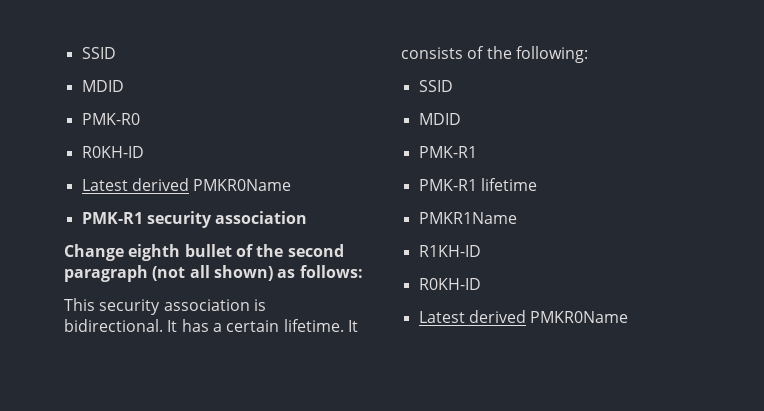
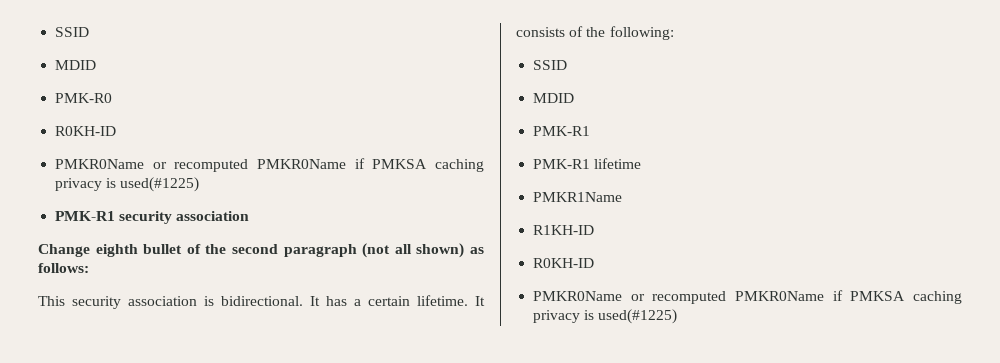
  PMK-R0
  R0KH-ID
- Latest derived PMKR0Name
+ PMKR0Name or recomputed PMKR0Name if PMKSA caching privacy is used(#1225)
  R1KH-ID
  R0KH-ID
- Latest derived PMKR0Name
+ PMKR0Name or recomputed PMKR0Name if PMKSA caching privacy is used(#1225)

